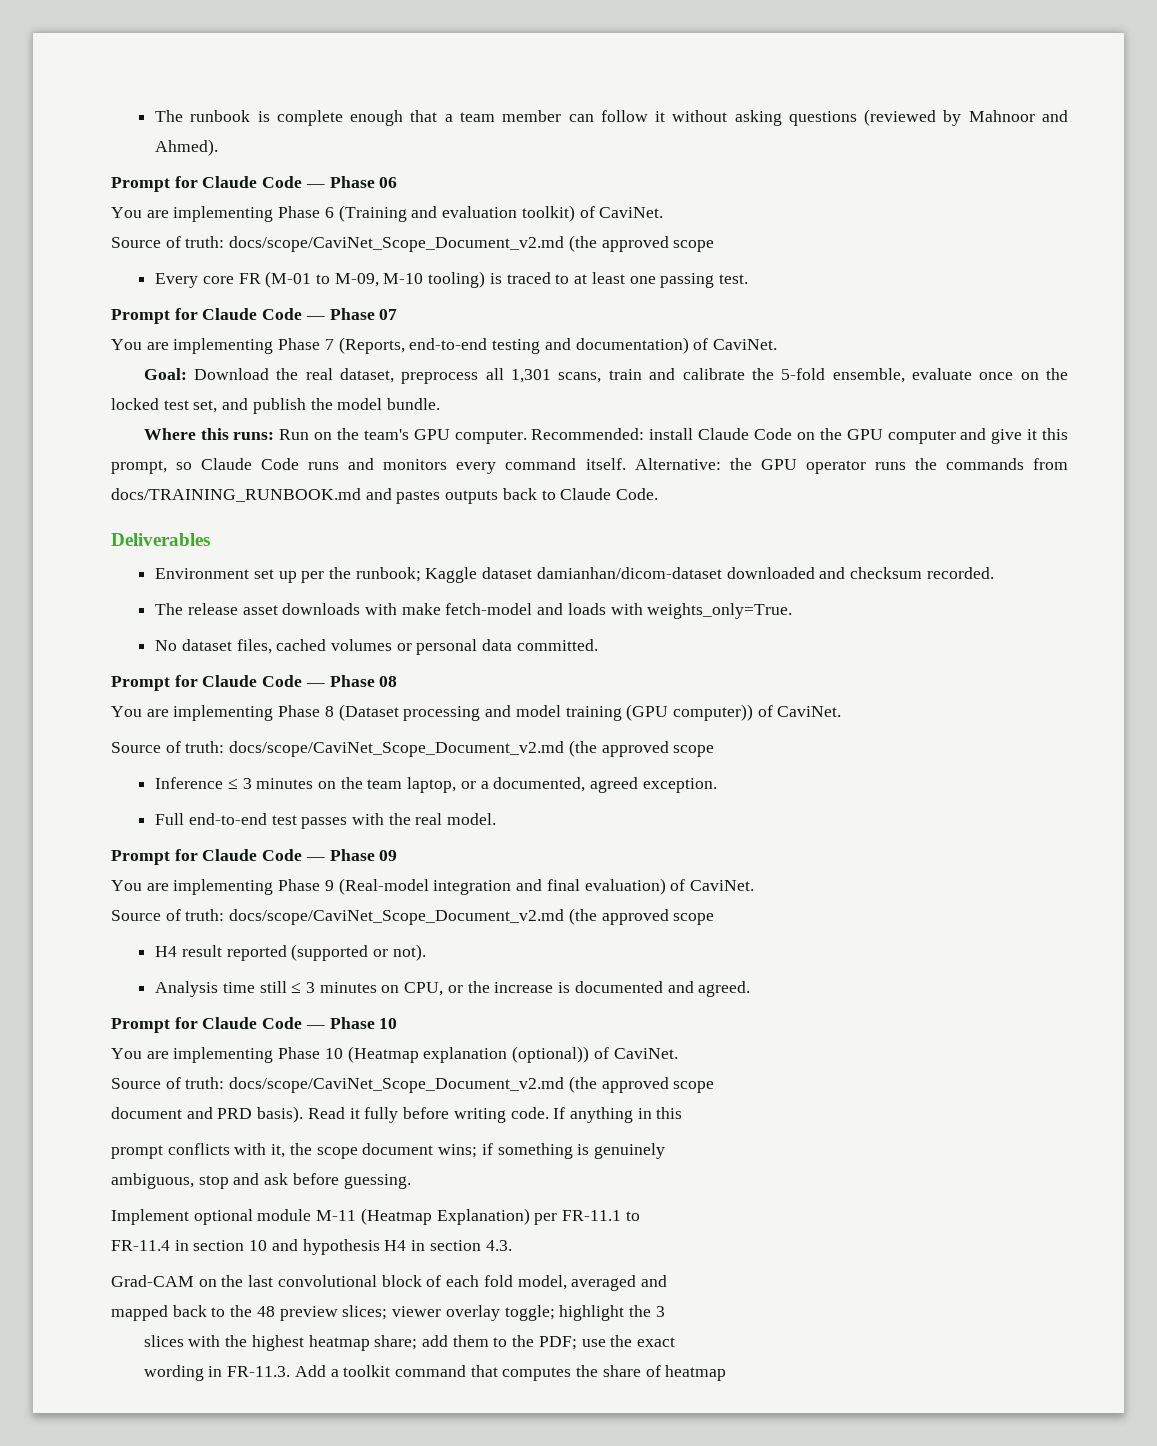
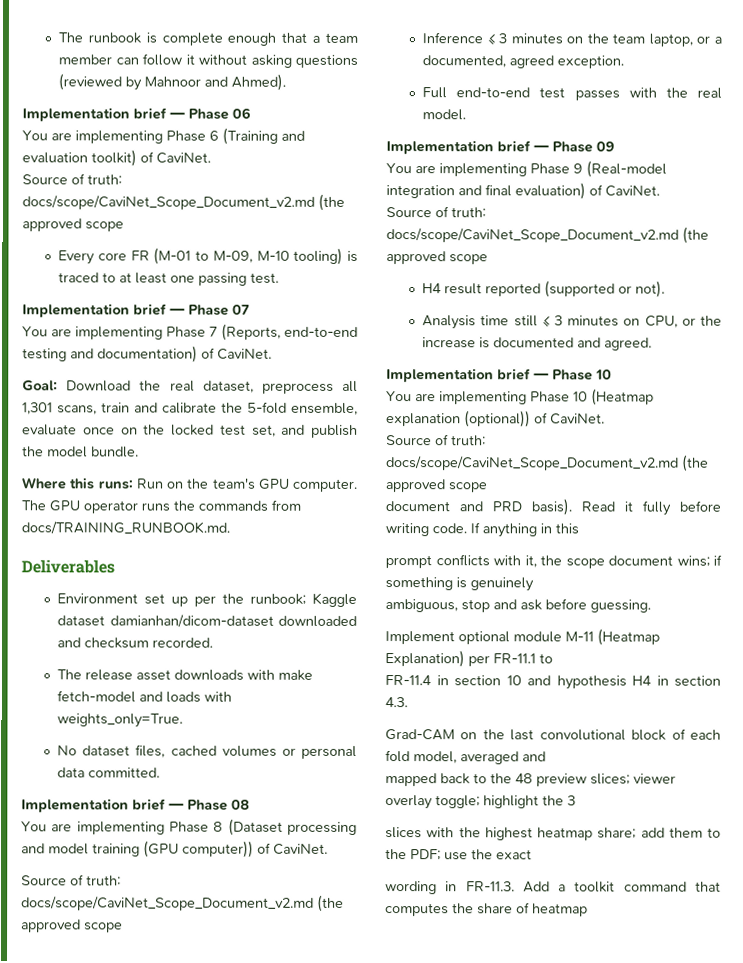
- Prompt for Claude Code — Phase 06
+ Implementation brief — Phase 06
- Prompt for Claude Code — Phase 07
+ Implementation brief — Phase 07
- Recommended: install Claude Code on the GPU computer and give it this prompt, so Claude Code runs and monitors every command itself. Alternative: the GPU operator runs the commands from docs/TRAINING_RUNBOOK.md and pastes outputs back to Claude Code.
+ The GPU operator runs the commands from docs/TRAINING_RUNBOOK.md.
- Prompt for Claude Code — Phase 08
+ Implementation brief — Phase 08
- Prompt for Claude Code — Phase 09
+ Implementation brief — Phase 09
- Prompt for Claude Code — Phase 10
+ Implementation brief — Phase 10

